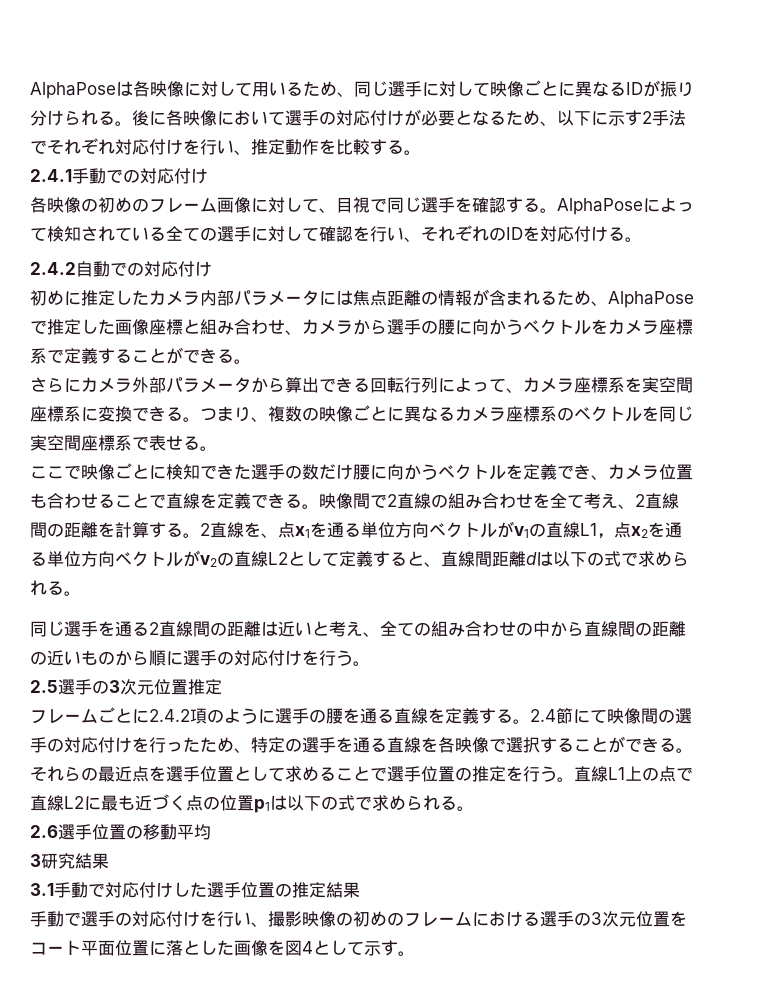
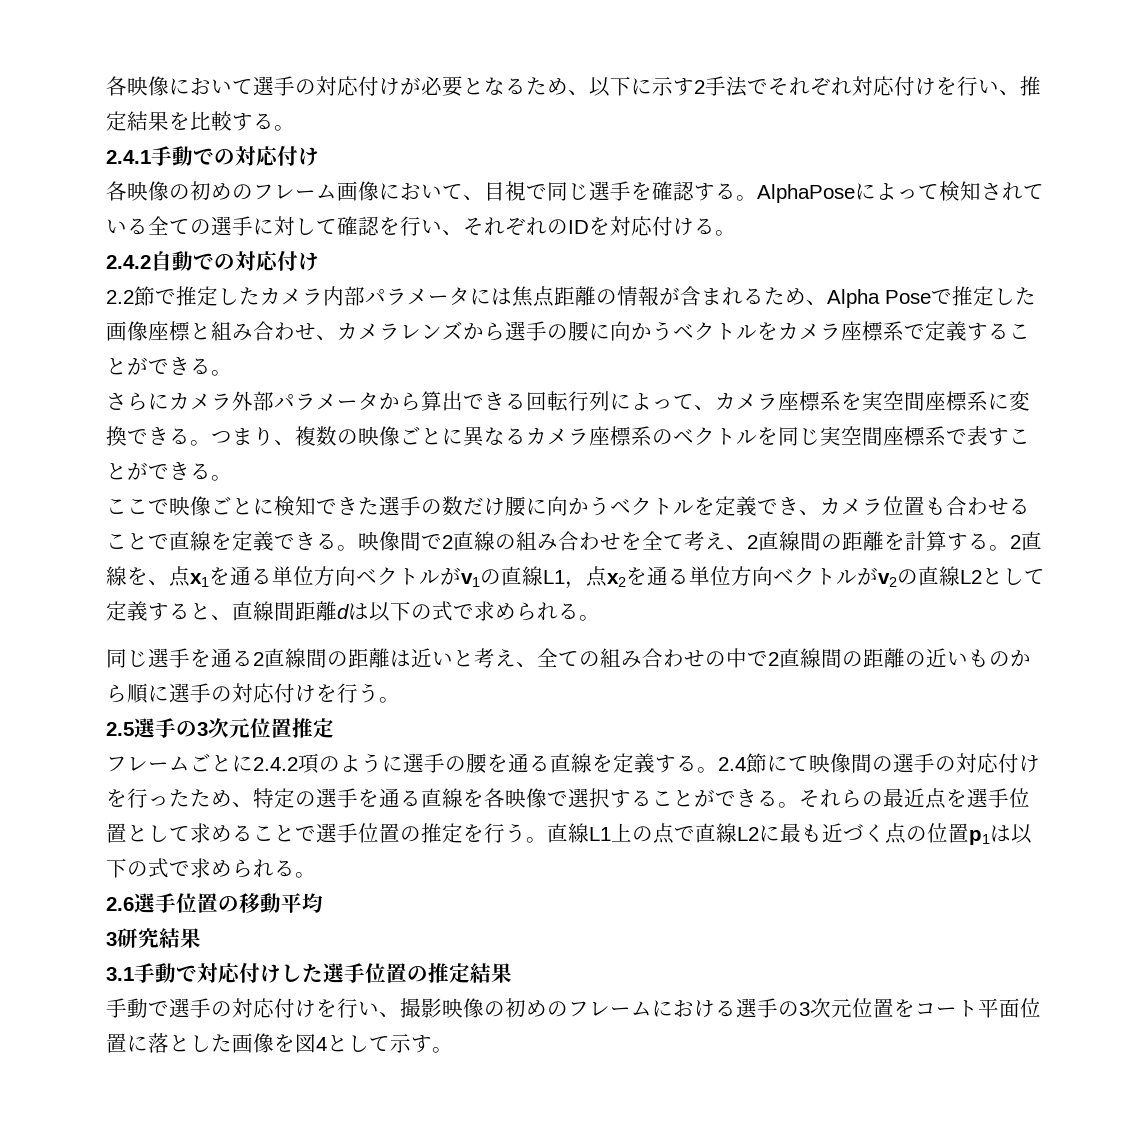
- AlphaPoseは各映像に対して用いるため、同じ選手に対して映像ごとに異なるIDが振り分けられる。後に各映像において選手の対応付けが必要となるため、以下に示す2手法でそれぞれ対応付けを行い、推定動作を比較する。
+ 各映像において選手の対応付けが必要となるため、以下に示す2手法でそれぞれ対応付けを行い、推定結果を比較する。
- 各映像の初めのフレーム画像に対して、目視で同じ選手を確認する。
+ 各映像の初めのフレーム画像において、目視で同じ選手を確認する。
- 初めに推定したカメラ内部パラメータには焦点距離の情報が含まれるため、AlphaPoseで推定した画像座標と組み合わせ、カメラから選手の腰に向かうベクトルをカメラ座標系で定義することができる。
+ 2.2節で推定したカメラ内部パラメータには焦点距離の情報が含まれるため、Alpha Poseで推定した画像座標と組み合わせ、カメラレンズから選手の腰に向かうベクトルをカメラ座標系で定義することができる。
- つまり、複数の映像ごとに異なるカメラ座標系のベクトルを同じ実空間座標系で表せる。
+ つまり、複数の映像ごとに異なるカメラ座標系のベクトルを同じ実空間座標系で表すことができる。
- 同じ選手を通る2直線間の距離は近いと考え、全ての組み合わせの中から直線間の距離の近いものから順に選手の対応付けを行う。
+ 同じ選手を通る2直線間の距離は近いと考え、全ての組み合わせの中で2直線間の距離の近いものから順に選手の対応付けを行う。

